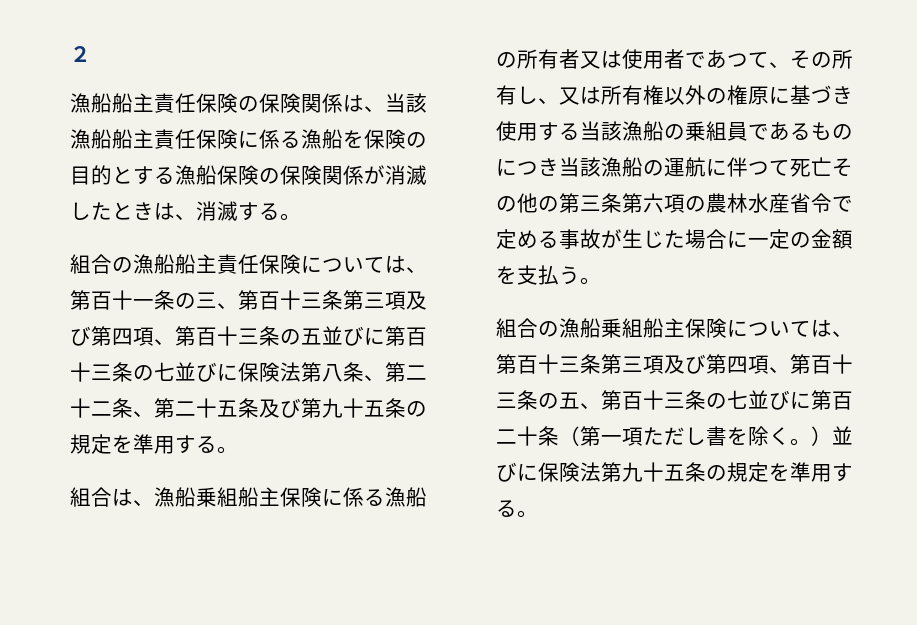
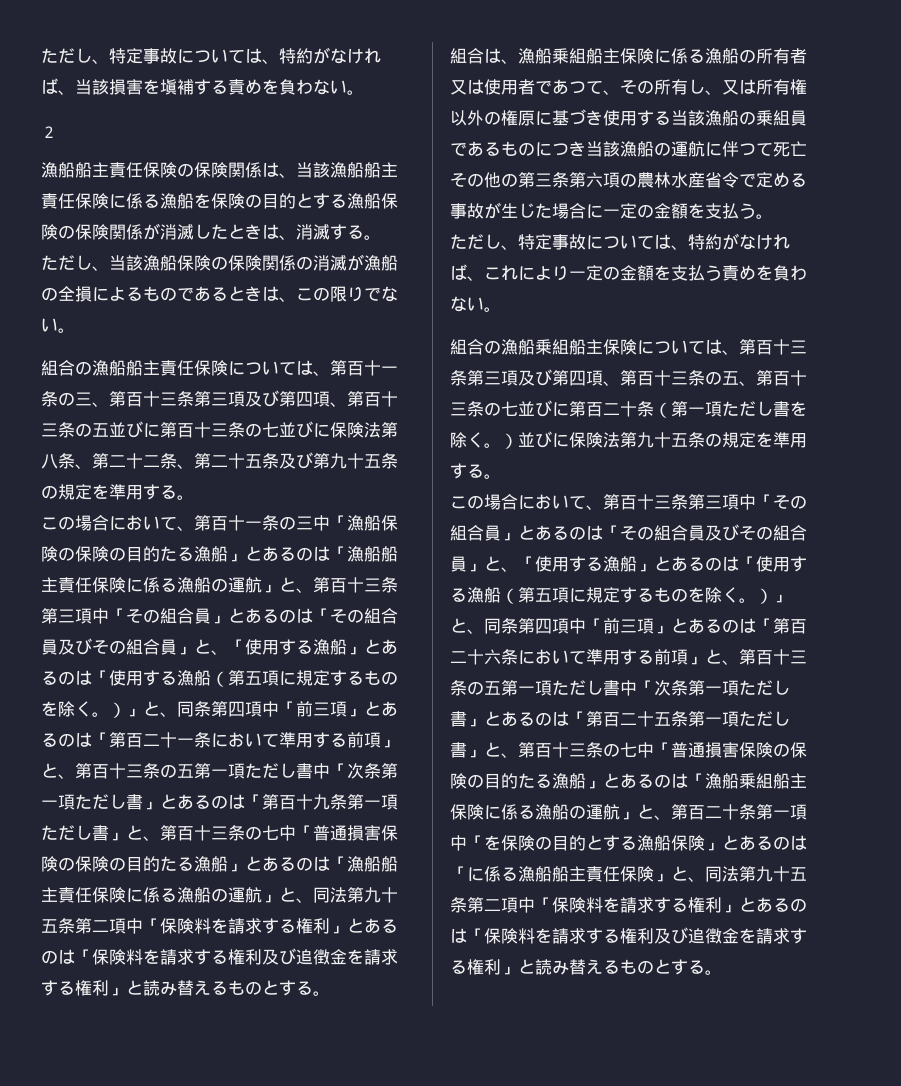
+ ただし、特定事故については、特約がなければ、当該損害を塡補する責めを負わない。
+ ただし、当該漁船保険の保険関係の消滅が漁船の全損によるものであるときは、この限りでない。
+ この場合において、第百十一条の三中「漁船保険の保険の目的たる漁船」とあるのは「漁船船主責任保険に係る漁船の運航」と、第百十三条第三項中「その組合員」とあるのは「その組合員及びその組合員」と、「使用する漁船」とあるのは「使用する漁船（第五項に規定するものを除く。）」と、同条第四項中「前三項」とあるのは「第百二十一条において準用する前項」と、第百十三条の五第一項ただし書中「次条第一項ただし書」とあるのは「第百十九条第一項ただし書」と、第百十三条の七中「普通損害保険の保険の目的たる漁船」とあるのは「漁船船主責任保険に係る漁船の運航」と、同法第九十五条第二項中「保険料を請求する権利」とあるのは「保険料を請求する権利及び追徴金を請求する権利」と読み替えるものとする。
+ ただし、特定事故については、特約がなければ、これにより一定の金額を支払う責めを負わない。
+ この場合において、第百十三条第三項中「その組合員」とあるのは「その組合員及びその組合員」と、「使用する漁船」とあるのは「使用する漁船（第五項に規定するものを除く。）」と、同条第四項中「前三項」とあるのは「第百二十六条において準用する前項」と、第百十三条の五第一項ただし書中「次条第一項ただし書」とあるのは「第百二十五条第一項ただし書」と、第百十三条の七中「普通損害保険の保険の目的たる漁船」とあるのは「漁船乗組船主保険に係る漁船の運航」と、第百二十条第一項中「を保険の目的とする漁船保険」とあるのは「に係る漁船船主責任保険」と、同法第九十五条第二項中「保険料を請求する権利」とあるのは「保険料を請求する権利及び追徴金を請求する権利」と読み替えるものとする。

